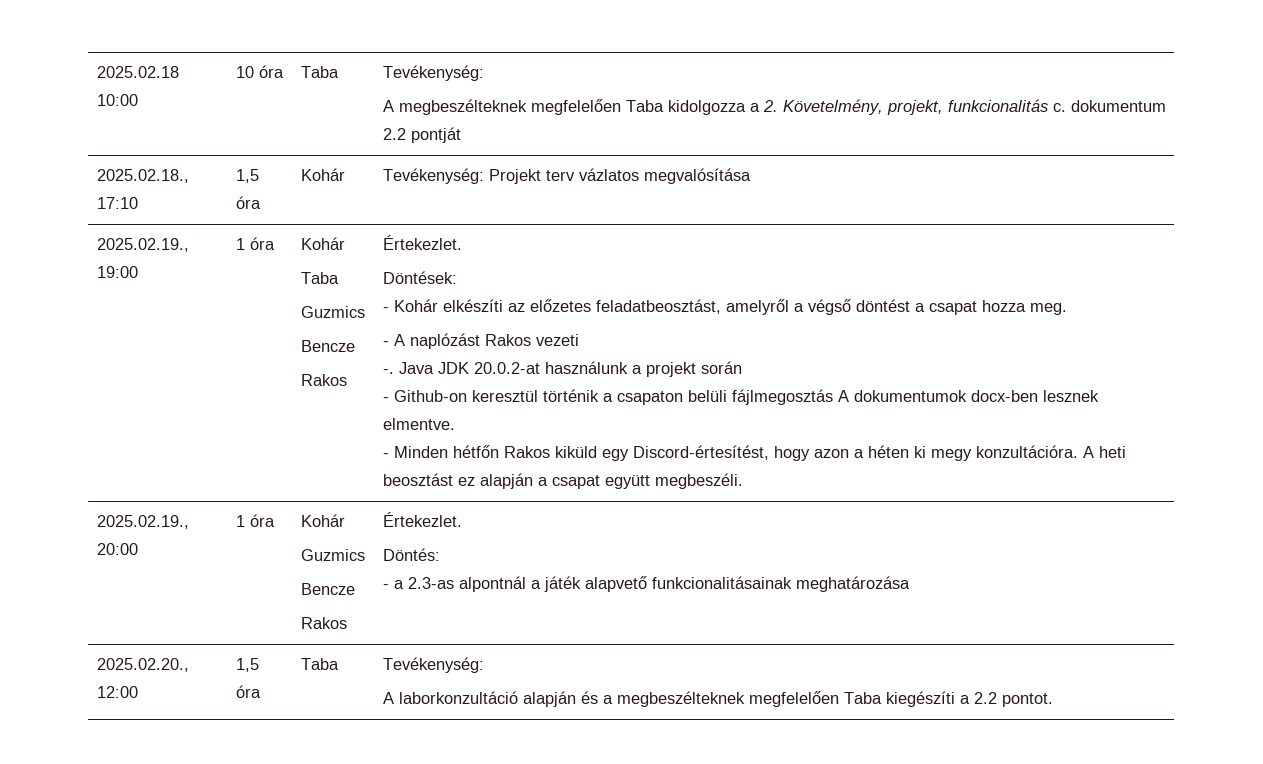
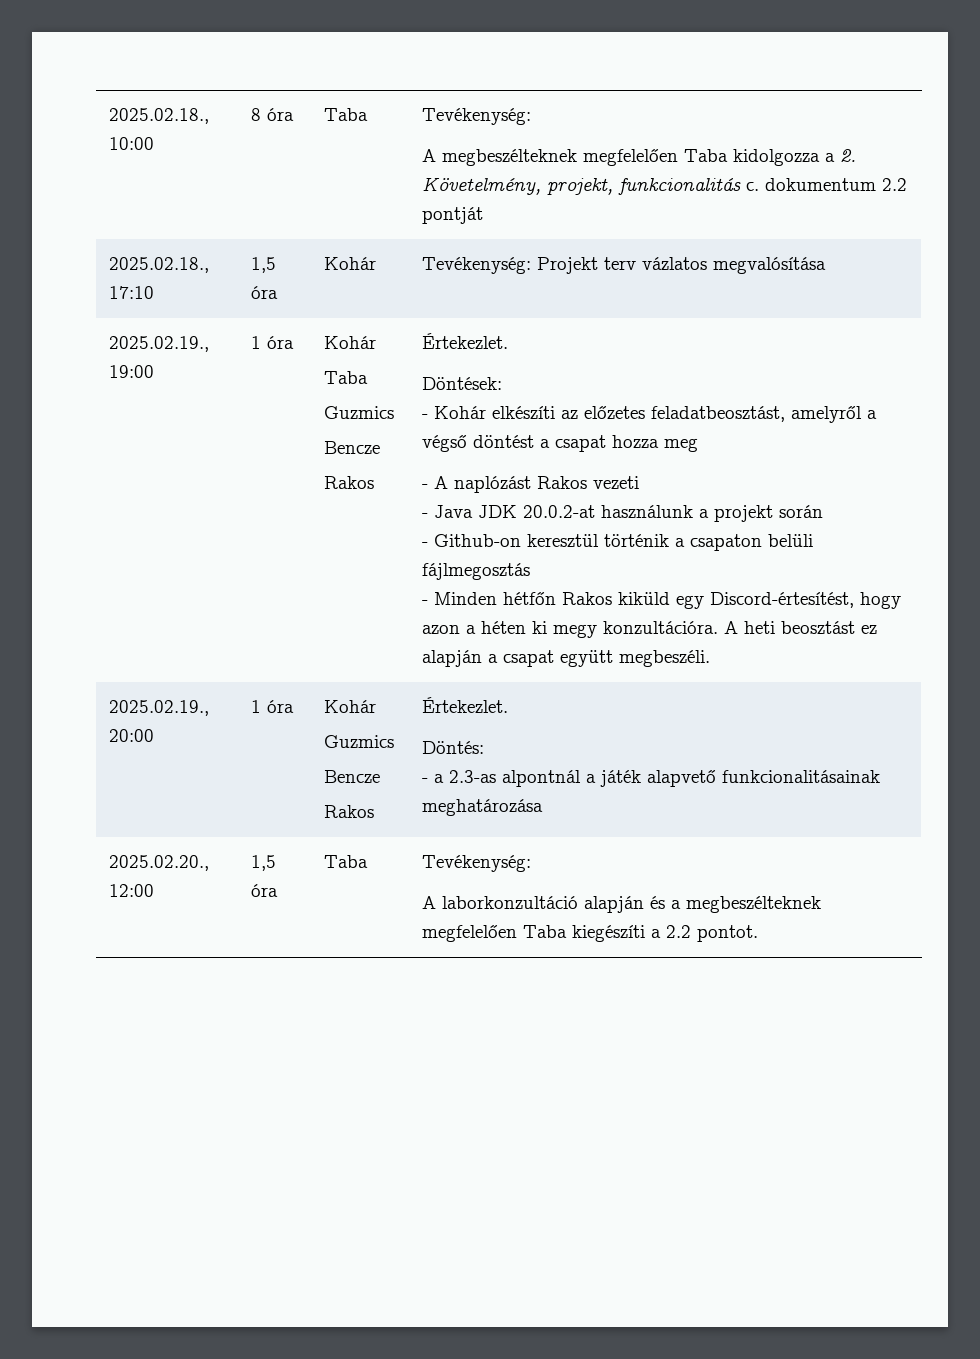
- 2025.02.18 10:00 | 10 óra | Taba | Tevékenység:
+ 2025.02.18., 10:00 | 8 óra | Taba | Tevékenység:
- - Kohár elkészíti az előzetes feladatbeosztást, amelyről a végső döntést a csapat hozza meg.
+ - Kohár elkészíti az előzetes feladatbeosztást, amelyről a végső döntést a csapat hozza meg
- -. Java JDK 20.0.2-at használunk a projekt során
+ - Java JDK 20.0.2-at használunk a projekt során
- - Github-on keresztül történik a csapaton belüli fájlmegosztás A dokumentumok docx-ben lesznek elmentve.
+ - Github-on keresztül történik a csapaton belüli fájlmegosztás

